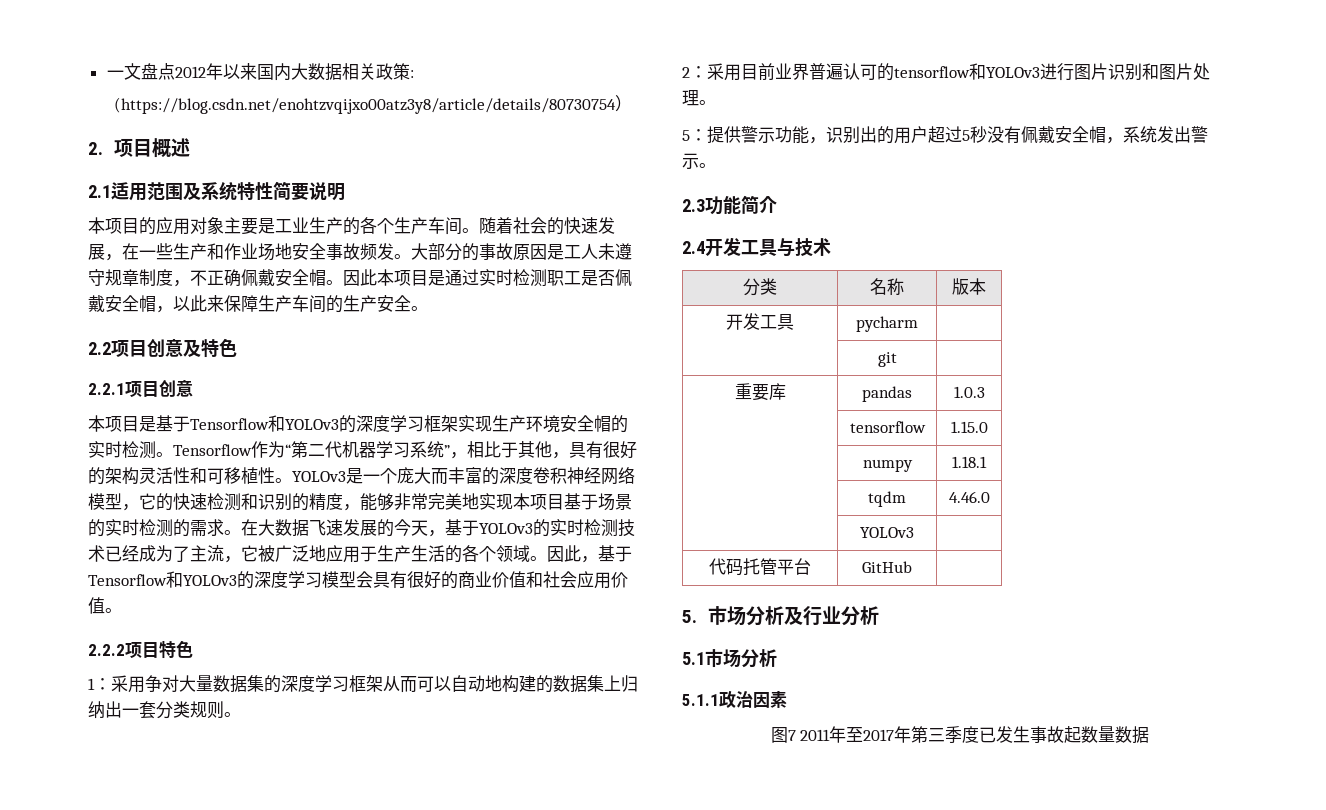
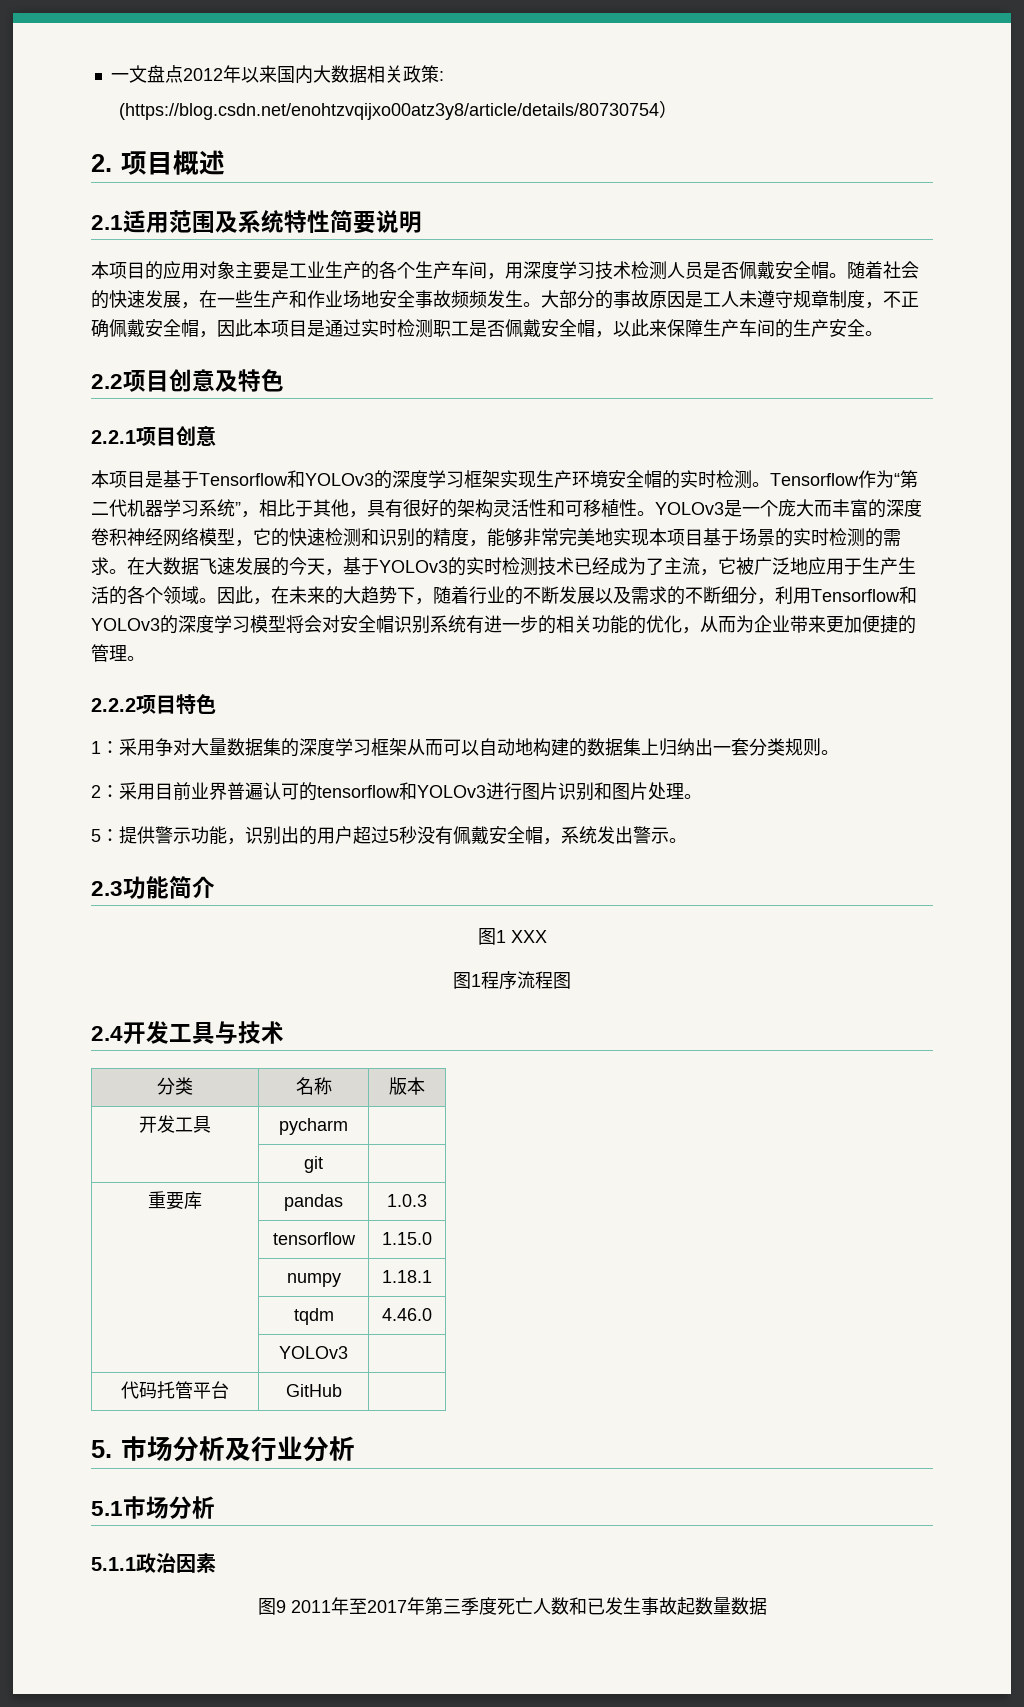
- 本项目的应用对象主要是工业生产的各个生产车间。
+ 本项目的应用对象主要是工业生产的各个生产车间，用深度学习技术检测人员是否佩戴安全帽。
- 随着社会的快速发展，在一些生产和作业场地安全事故频发。
+ 随着社会的快速发展，在一些生产和作业场地安全事故频频发生。
- 大部分的事故原因是工人未遵守规章制度，不正确佩戴安全帽。因此本项目是通过实时检测职工是否佩戴安全帽，以此来保障生产车间的生产安全。
+ 大部分的事故原因是工人未遵守规章制度，不正确佩戴安全帽，因此本项目是通过实时检测职工是否佩戴安全帽，以此来保障生产车间的生产安全。
- 因此，基于Tensorflow和YOLOv3的深度学习模型会具有很好的商业价值和社会应用价值。
+ 因此，在未来的大趋势下，随着行业的不断发展以及需求的不断细分，利用Tensorflow和YOLOv3的深度学习模型将会对安全帽识别系统有进一步的相关功能的优化，从而为企业带来更加便捷的管理。
+ 图1 XXX
+ 图1程序流程图
- 图7 2011年至2017年第三季度已发生事故起数量数据
+ 图9 2011年至2017年第三季度死亡人数和已发生事故起数量数据

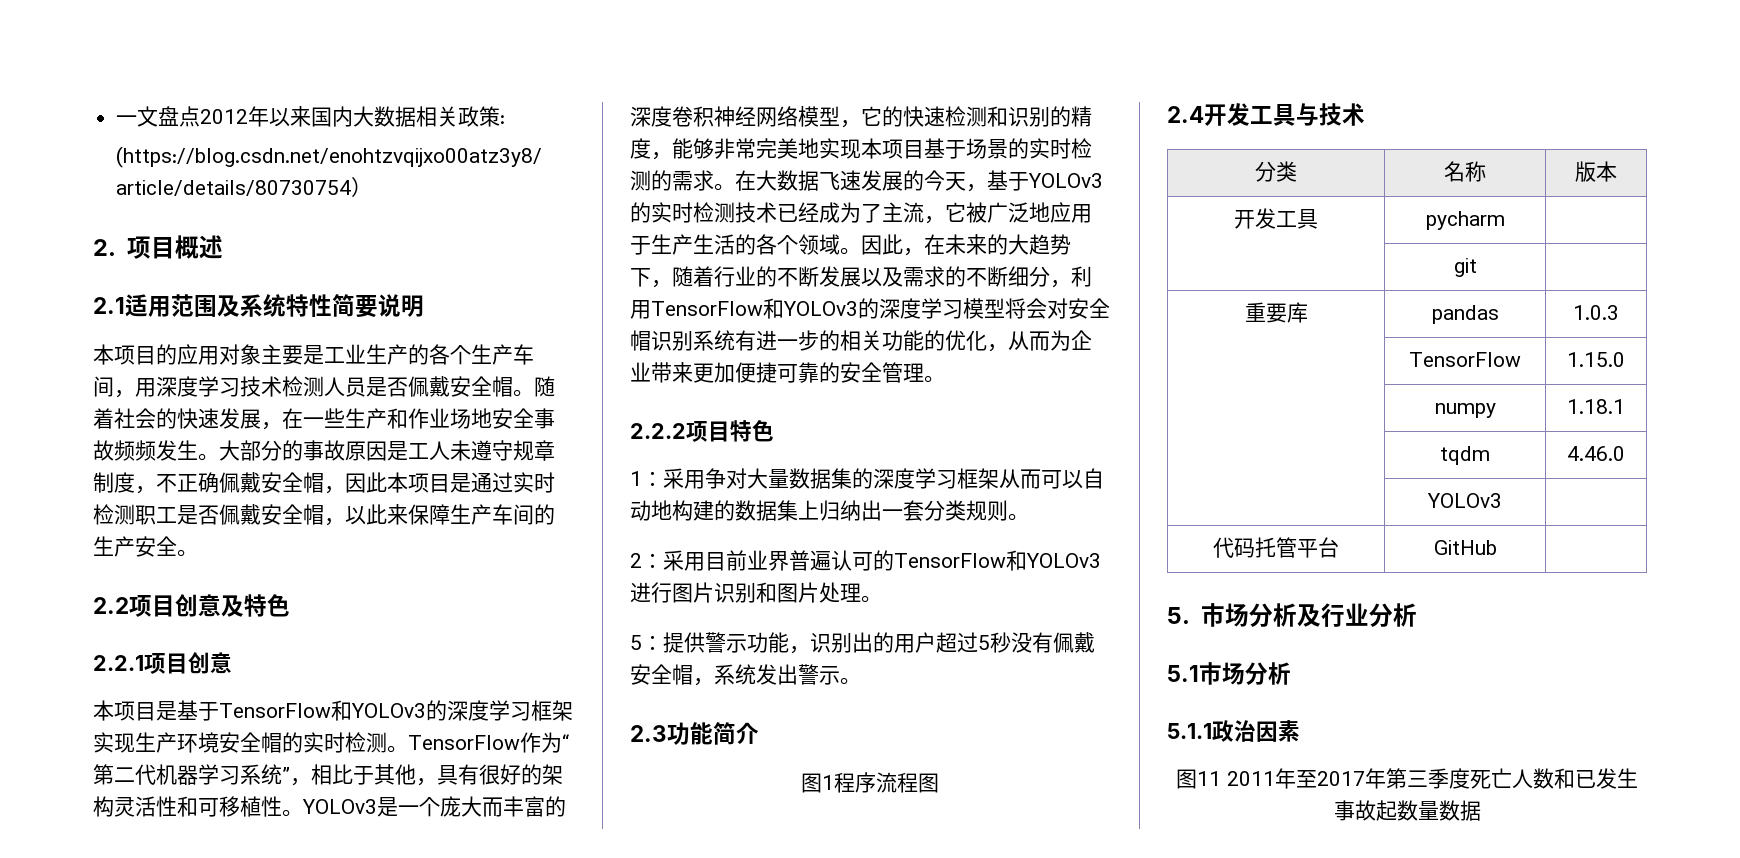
- 本项目是基于Tensorflow和YOLOv3的深度学习框架实现生产环境安全帽的实时检测。
+ 本项目是基于TensorFlow和YOLOv3的深度学习框架实现生产环境安全帽的实时检测。
- Tensorflow作为“第二代机器学习系统”，相比于其他，具有很好的架构灵活性和可移植性。
+ TensorFlow作为“第二代机器学习系统”，相比于其他，具有很好的架构灵活性和可移植性。
- 因此，在未来的大趋势下，随着行业的不断发展以及需求的不断细分，利用Tensorflow和YOLOv3的深度学习模型将会对安全帽识别系统有进一步的相关功能的优化，从而为企业带来更加便捷的管理。
+ 因此，在未来的大趋势下，随着行业的不断发展以及需求的不断细分，利用TensorFlow和YOLOv3的深度学习模型将会对安全帽识别系统有进一步的相关功能的优化，从而为企业带来更加便捷可靠的安全管理。
- 2：采用目前业界普遍认可的tensorflow和YOLOv3进行图片识别和图片处理。
+ 2：采用目前业界普遍认可的TensorFlow和YOLOv3进行图片识别和图片处理。
- 图1 XXX
- | tensorflow | 1.15.0
+ | TensorFlow | 1.15.0
- 图9 2011年至2017年第三季度死亡人数和已发生事故起数量数据
+ 图11 2011年至2017年第三季度死亡人数和已发生事故起数量数据

